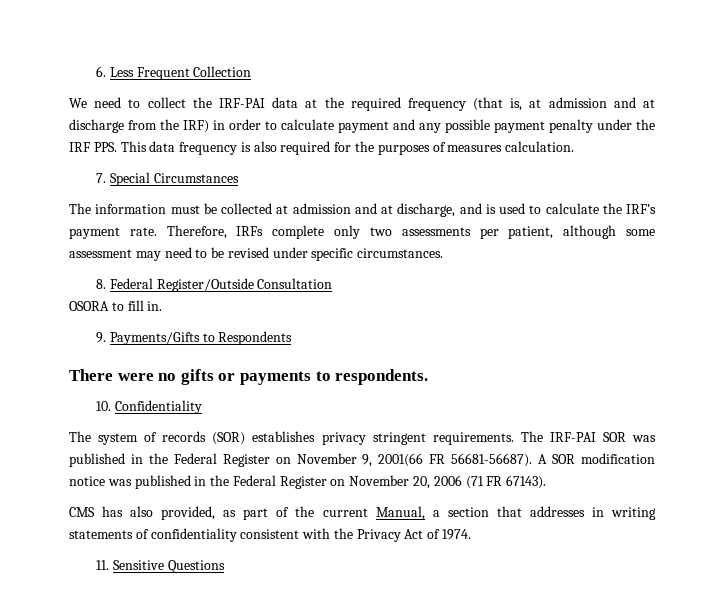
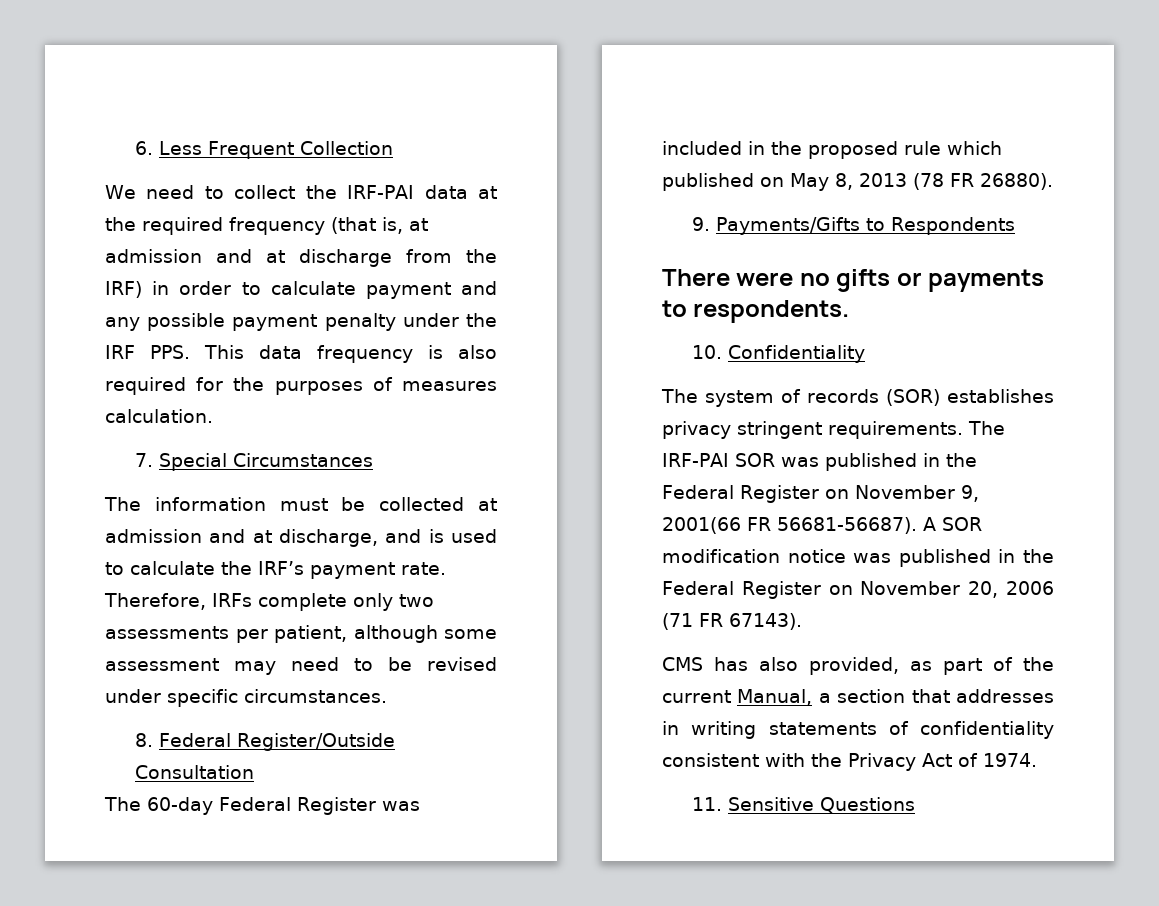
- OSORA to fill in.
+ The 60-day Federal Register was included in the proposed rule which published on May 8, 2013 (78 FR 26880).

